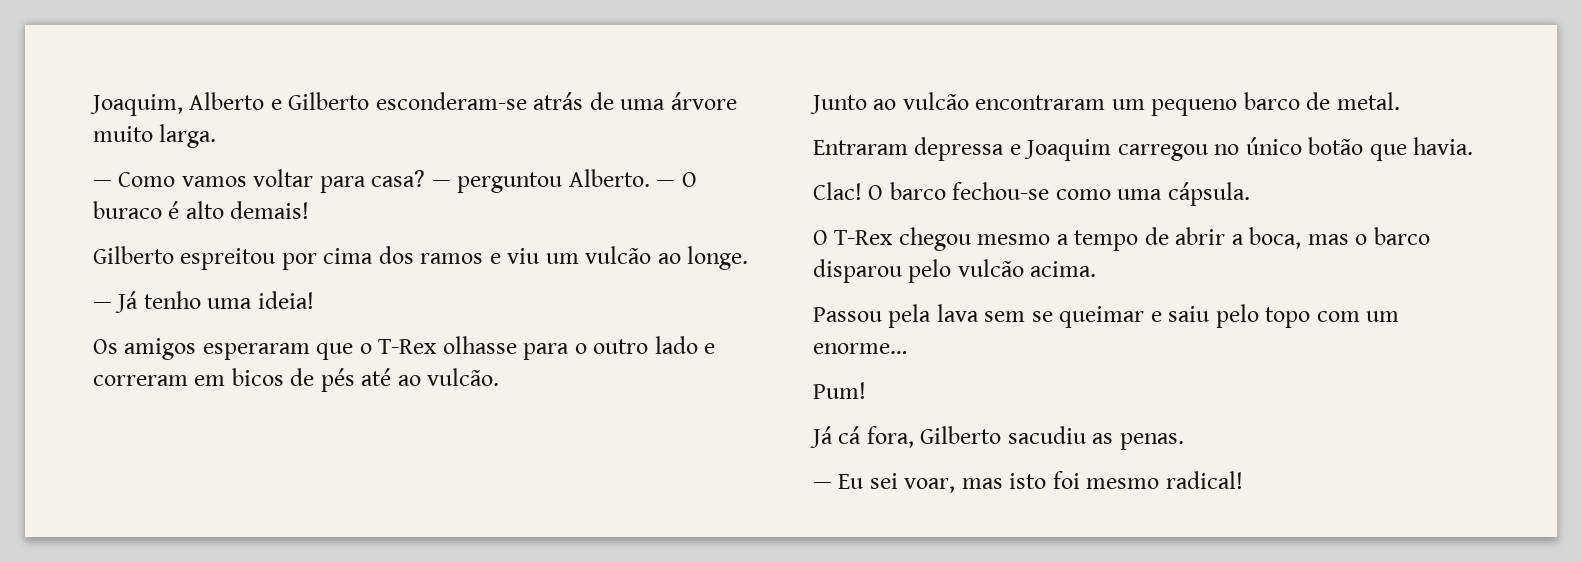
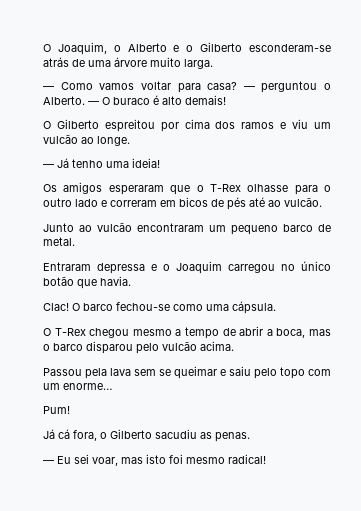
- Joaquim, Alberto e Gilberto esconderam-se atrás de uma árvore muito larga.
+ O Joaquim, o Alberto e o Gilberto esconderam-se atrás de uma árvore muito larga.
- — perguntou Alberto.
+ — perguntou o Alberto.
- Gilberto espreitou por cima dos ramos e viu um vulcão ao longe.
+ O Gilberto espreitou por cima dos ramos e viu um vulcão ao longe.
- Entraram depressa e Joaquim carregou no único botão que havia.
+ Entraram depressa e o Joaquim carregou no único botão que havia.
- Já cá fora, Gilberto sacudiu as penas.
+ Já cá fora, o Gilberto sacudiu as penas.

